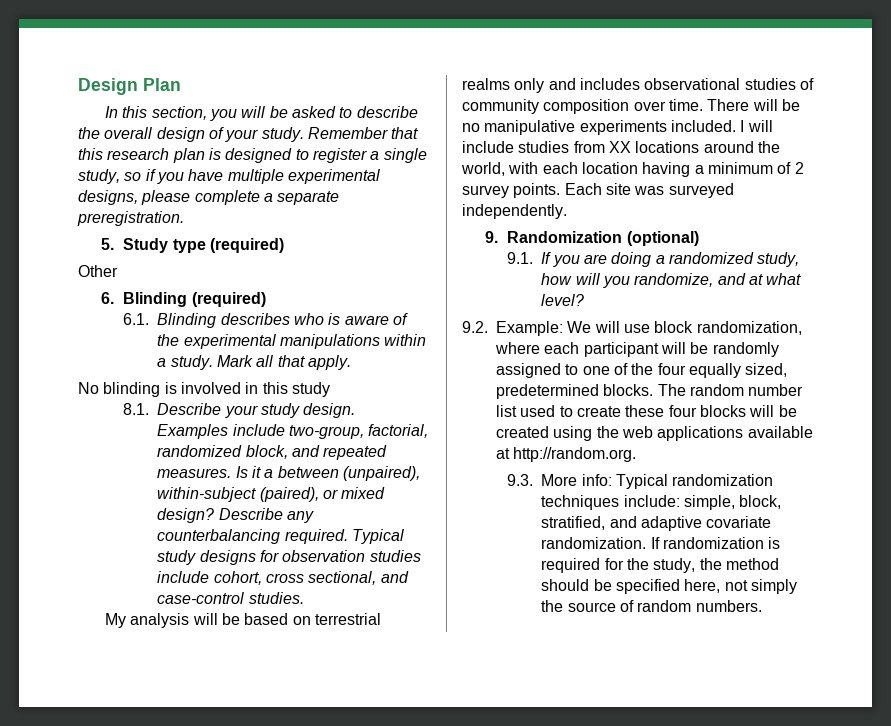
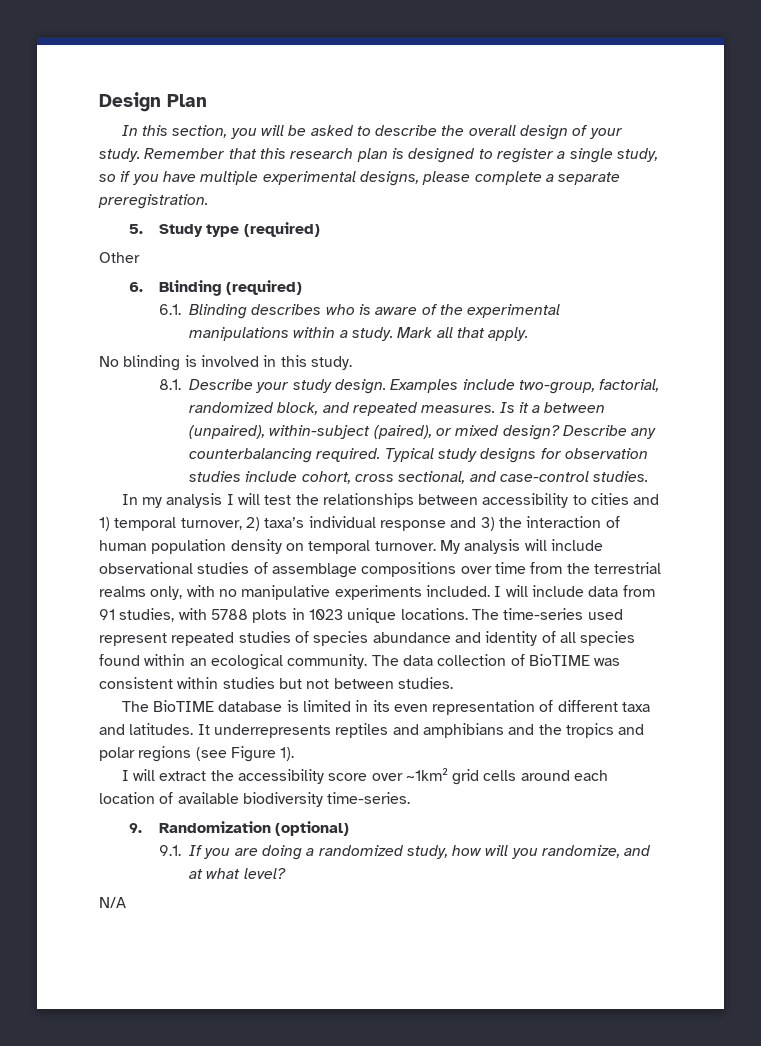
- No blinding is involved in this study
+ No blinding is involved in this study.
- My analysis will be based on terrestrial realms only and includes observational studies of community composition over time. There will be no manipulative experiments included.
+ In my analysis I will test the relationships between accessibility to cities and 1) temporal turnover, 2) taxa’s individual response and 3) the interaction of human population density on temporal turnover. My analysis will include observational studies of assemblage compositions over time from the terrestrial realms only, with no manipulative experiments included.
- I will include studies from XX locations around the world, with each location having a minimum of 2 survey points. Each site was surveyed independently.
+ I will include data from 91 studies, with 5788 plots in 1023 unique locations. The time-series used represent repeated studies of species abundance and identity of all species found within an ecological community. The data collection of BioTIME was consistent within studies but not between studies.
+ The BioTIME database is limited in its even representation of different taxa and latitudes. It underrepresents reptiles and amphibians and the tropics and polar regions (see Figure 1).
+ I will extract the accessibility score over ~1km² grid cells around each location of available biodiversity time-series.
- 9.2. Example: We will use block randomization, where each participant will be randomly assigned to one of the four equally sized, predetermined blocks. The random number list used to create these four blocks will be created using the web applications available at http://random.org.
- 9.3. More info: Typical randomization techniques include: simple, block, stratified, and adaptive covariate randomization. If randomization is required for the study, the method should be specified here, not simply the source of random numbers.
+ N/A

